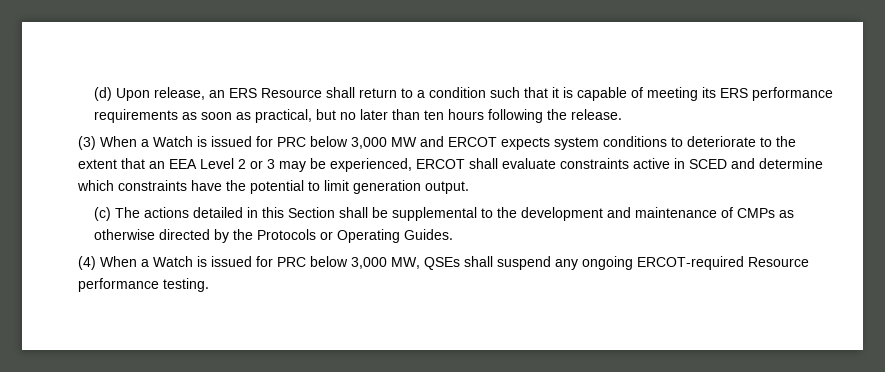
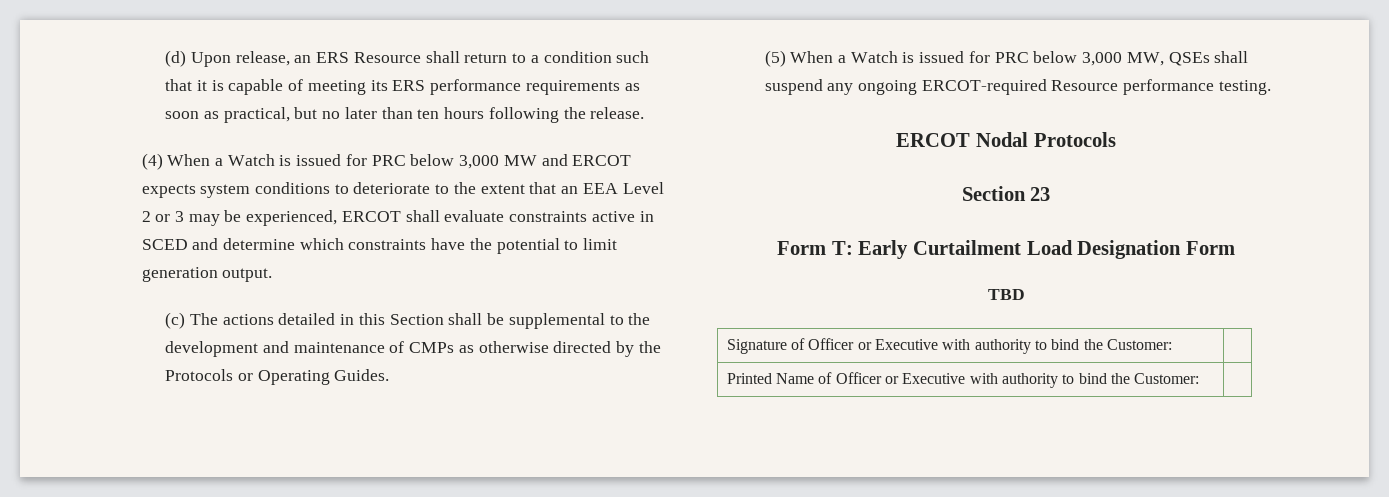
- (3) When a Watch is issued for PRC below 3,000 MW and ERCOT expects system conditions to deteriorate to the extent that an EEA Level 2 or 3 may be experienced, ERCOT shall evaluate constraints active in SCED and determine which constraints have the potential to limit generation output.
+ (4) When a Watch is issued for PRC below 3,000 MW and ERCOT expects system conditions to deteriorate to the extent that an EEA Level 2 or 3 may be experienced, ERCOT shall evaluate constraints active in SCED and determine which constraints have the potential to limit generation output.
- (4) When a Watch is issued for PRC below 3,000 MW, QSEs shall suspend any ongoing ERCOT-required Resource performance testing.
+ (5) When a Watch is issued for PRC below 3,000 MW, QSEs shall suspend any ongoing ERCOT-required Resource performance testing.
+ ERCOT Nodal Protocols
+ Section 23
+ Form T: Early Curtailment Load Designation Form
+ TBD
+ Signature of Officer or Executive with authority to bind the Customer: |
+ Printed Name of Officer or Executive with authority to bind the Customer: |

